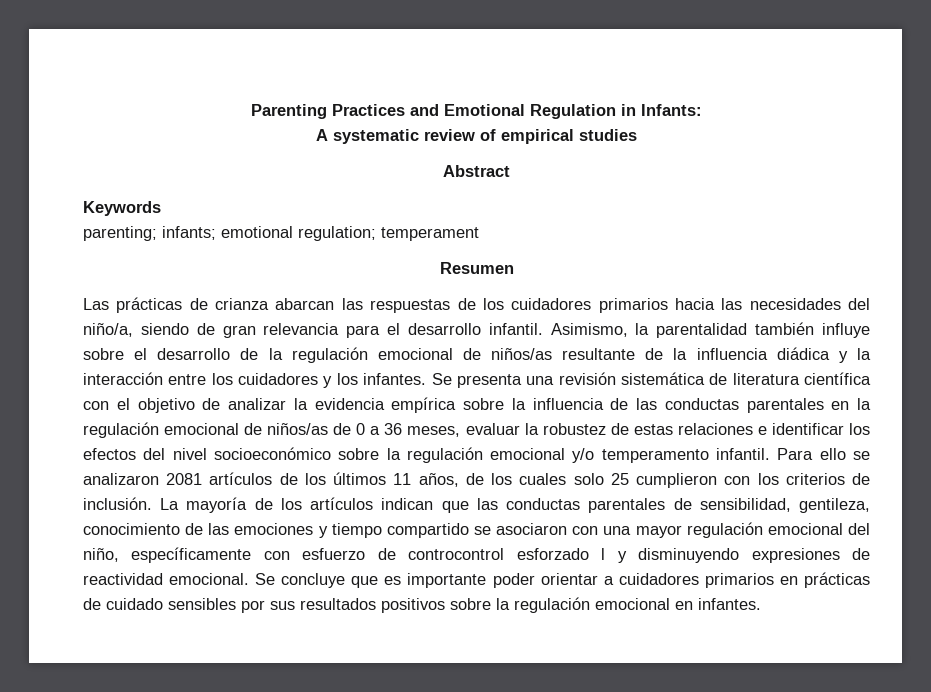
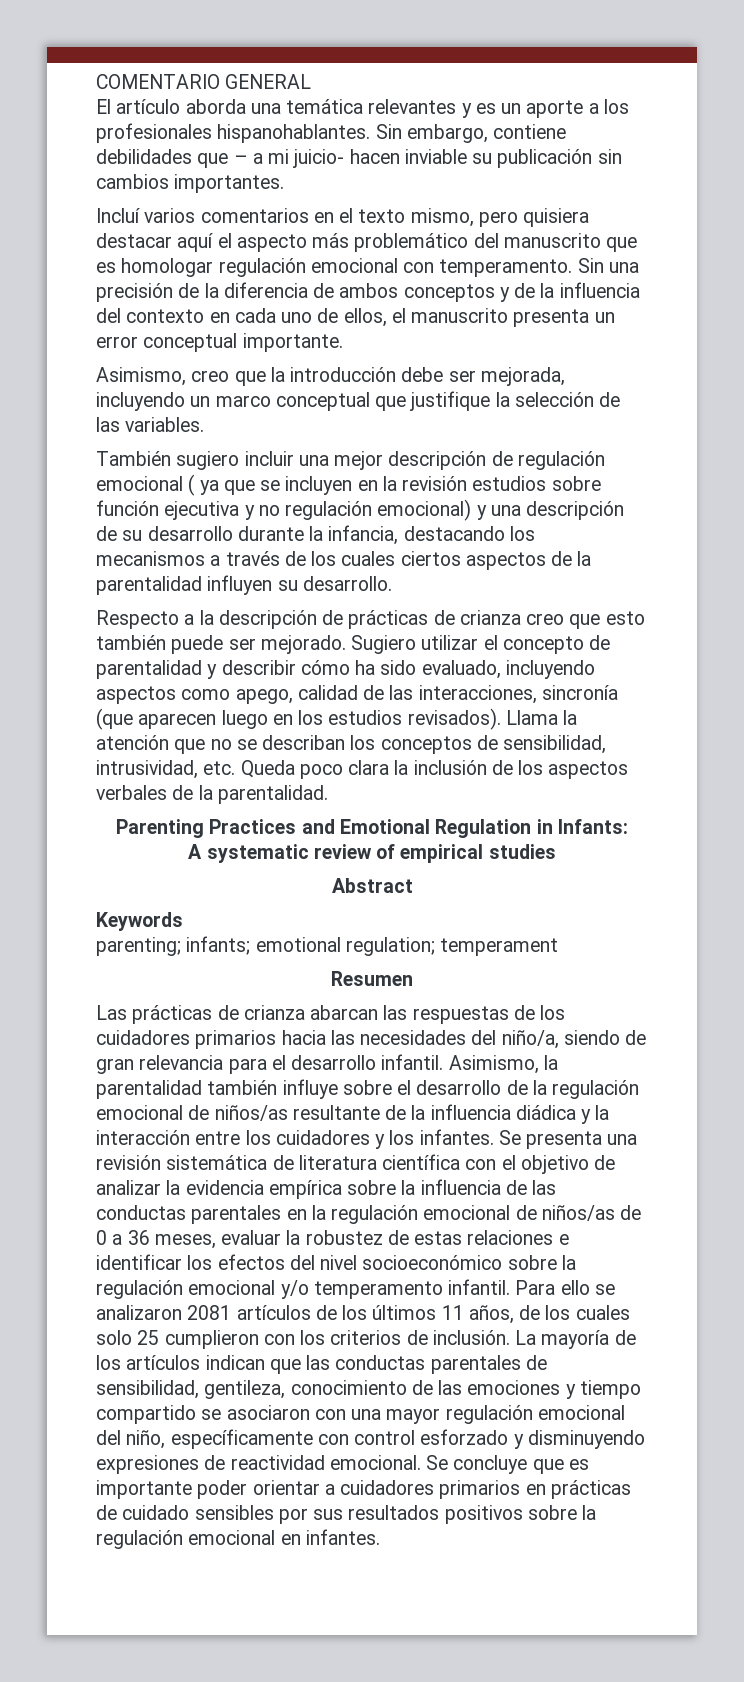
+ COMENTARIO GENERAL
+ El artículo aborda una temática relevantes y es un aporte a los profesionales hispanohablantes. Sin embargo, contiene debilidades que – a mi juicio- hacen inviable su publicación sin cambios importantes.
+ Incluí varios comentarios en el texto mismo, pero quisiera destacar aquí el aspecto más problemático del manuscrito que es homologar regulación emocional con temperamento. Sin una precisión de la diferencia de ambos conceptos y de la influencia del contexto en cada uno de ellos, el manuscrito presenta un error conceptual importante.
+ Asimismo, creo que la introducción debe ser mejorada, incluyendo un marco conceptual que justifique la selección de las variables.
+ También sugiero incluir una mejor descripción de regulación emocional ( ya que se incluyen en la revisión estudios sobre función ejecutiva y no regulación emocional) y una descripción de su desarrollo durante la infancia, destacando los mecanismos a través de los cuales ciertos aspectos de la parentalidad influyen su desarrollo.
+ Respecto a la descripción de prácticas de crianza creo que esto también puede ser mejorado. Sugiero utilizar el concepto de parentalidad y describir cómo ha sido evaluado, incluyendo aspectos como apego, calidad de las interacciones, sincronía (que aparecen luego en los estudios revisados). Llama la atención que no se describan los conceptos de sensibilidad, intrusividad, etc. Queda poco clara la inclusión de los aspectos verbales de la parentalidad.
- La mayoría de los artículos indican que las conductas parentales de sensibilidad, gentileza, conocimiento de las emociones y tiempo compartido se asociaron con una mayor regulación emocional del niño, específicamente con esfuerzo de controcontrol esforzado l y disminuyendo expresiones de reactividad emocional.
+ La mayoría de los artículos indican que las conductas parentales de sensibilidad, gentileza, conocimiento de las emociones y tiempo compartido se asociaron con una mayor regulación emocional del niño, específicamente con control esforzado y disminuyendo expresiones de reactividad emocional.

